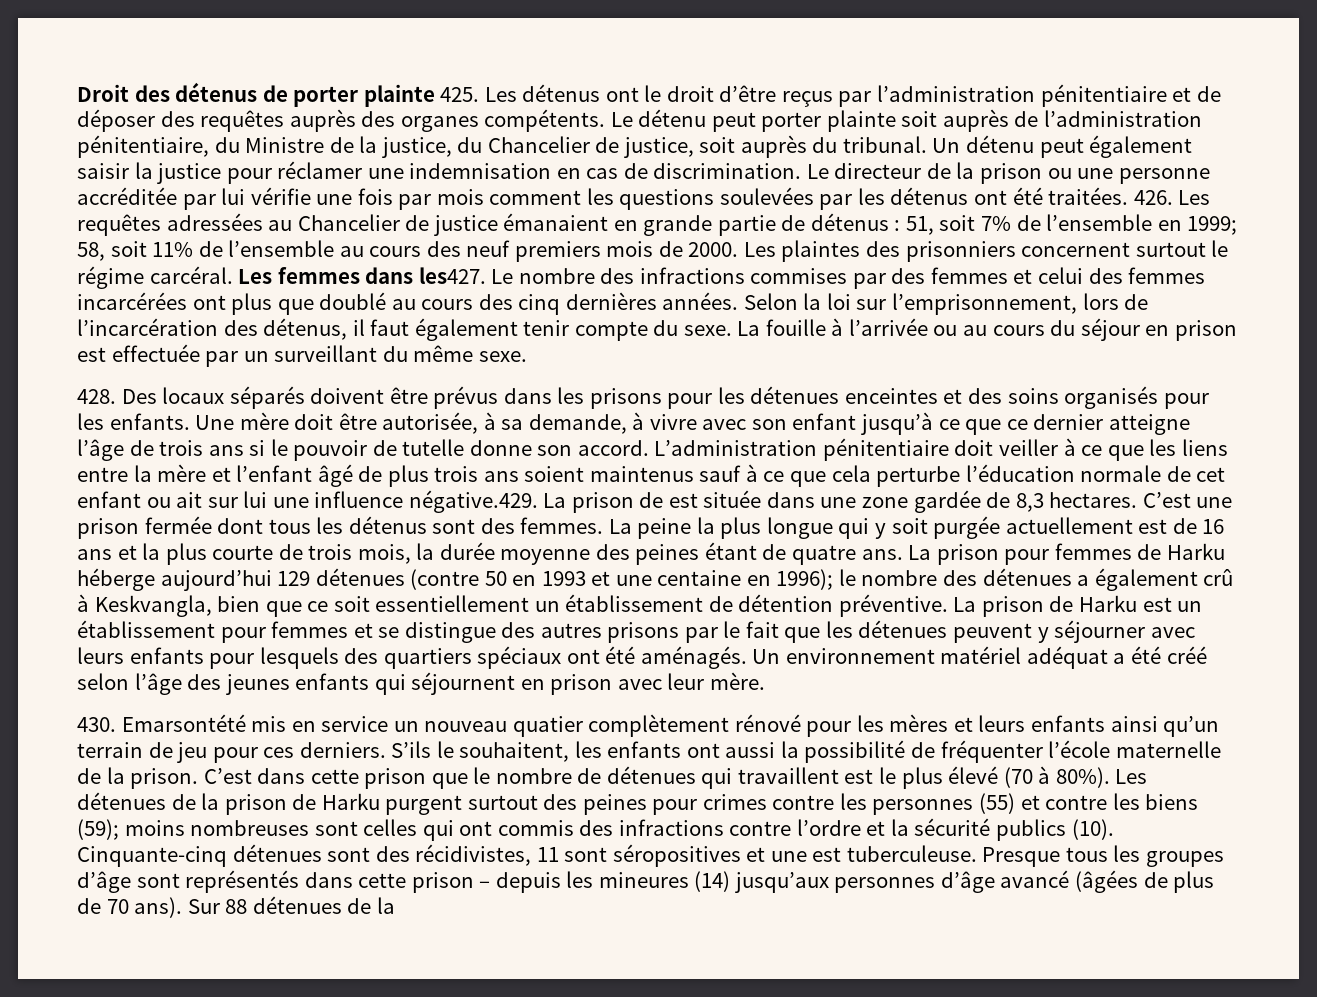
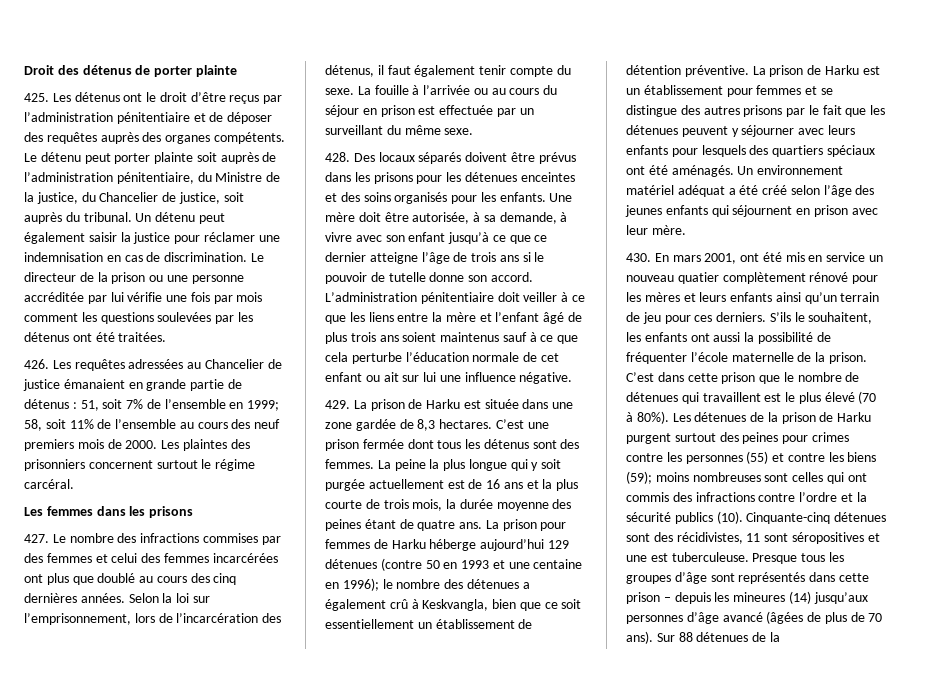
- Droit des détenus de porter plainte 425. Les détenus ont le droit d’être reçus par l’administration pénitentiaire et de déposer des requêtes auprès des organes compétents.
+ Droit des détenus de porter plainte
+ 425. Les détenus ont le droit d’être reçus par l’administration pénitentiaire et de déposer des requêtes auprès des organes compétents.
- Le directeur de la prison ou une personne accréditée par lui vérifie une fois par mois comment les questions soulevées par les détenus ont été traitées. 426. Les requêtes adressées au Chancelier de justice émanaient en grande partie de détenus :
+ Le directeur de la prison ou une personne accréditée par lui vérifie une fois par mois comment les questions soulevées par les détenus ont été traitées.
+ 426. Les requêtes adressées au Chancelier de justice émanaient en grande partie de détenus :
- Les plaintes des prisonniers concernent surtout le régime carcéral. Les femmes dans les427. Le nombre des infractions commises par des femmes et celui des femmes incarcérées ont plus que doublé au cours des cinq dernières années.
+ Les plaintes des prisonniers concernent surtout le régime carcéral.
+ Les femmes dans les prisons
+ 427. Le nombre des infractions commises par des femmes et celui des femmes incarcérées ont plus que doublé au cours des cinq dernières années.
- L’administration pénitentiaire doit veiller à ce que les liens entre la mère et l’enfant âgé de plus trois ans soient maintenus sauf à ce que cela perturbe l’éducation normale de cet enfant ou ait sur lui une influence négative.429. La prison de est située dans une zone gardée de 8,3 hectares.
+ L’administration pénitentiaire doit veiller à ce que les liens entre la mère et l’enfant âgé de plus trois ans soient maintenus sauf à ce que cela perturbe l’éducation normale de cet enfant ou ait sur lui une influence négative.
+ 429. La prison de Harku est située dans une zone gardée de 8,3 hectares.
- 430. Emarsontété mis en service un nouveau quatier complètement rénové pour les mères et leurs enfants ainsi qu’un terrain de jeu pour ces derniers.
+ 430. En mars 2001, ont été mis en service un nouveau quatier complètement rénové pour les mères et leurs enfants ainsi qu’un terrain de jeu pour ces derniers.

